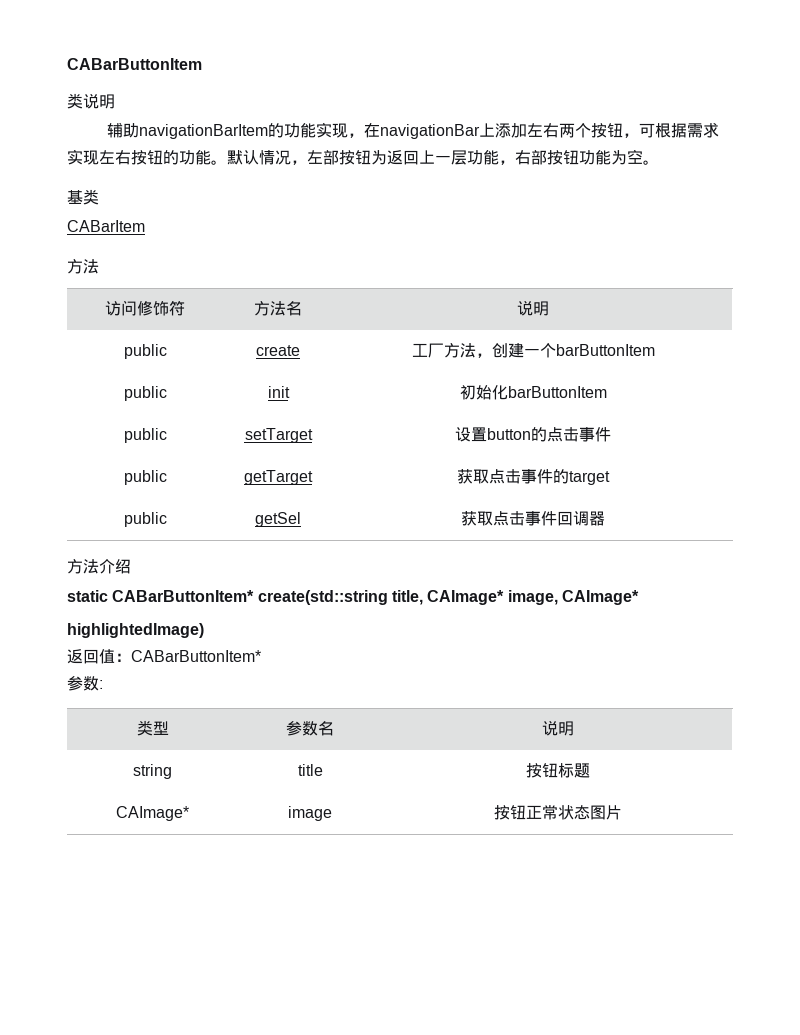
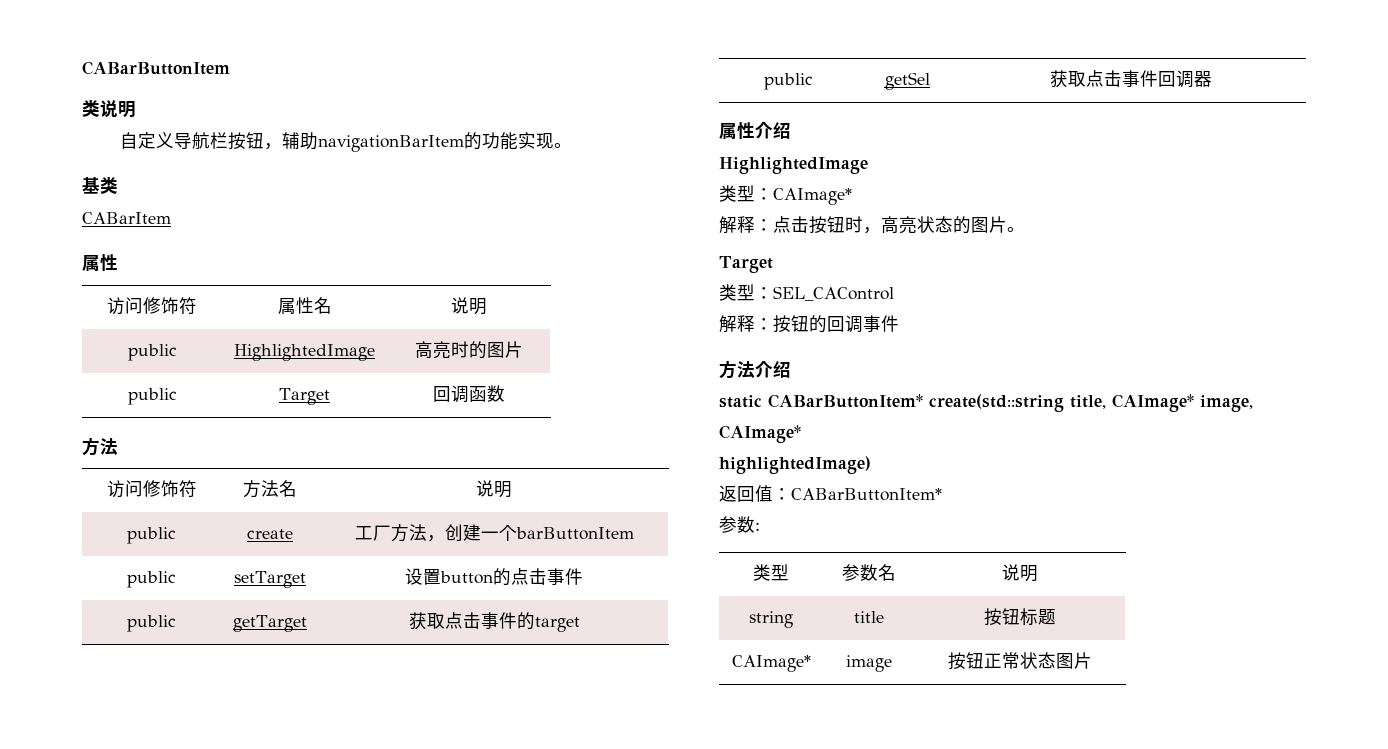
- 辅助navigationBarItem的功能实现，在navigationBar上添加左右两个按钮，可根据需求实现左右按钮的功能。默认情况，左部按钮为返回上一层功能，右部按钮功能为空。
+ 自定义导航栏按钮，辅助navigationBarItem的功能实现。
  基类
  CABarItem
+ 属性
+ 访问修饰符 | 属性名 | 说明
+ public | HighlightedImage | 高亮时的图片
+ public | Target | 回调函数
- public | init | 初始化barButtonItem
+ 属性介绍
+ HighlightedImage
+ 类型：CAImage*
+ 解释：点击按钮时，高亮状态的图片。
+ Target
+ 类型：SEL_CAControl
+ 解释：按钮的回调事件

